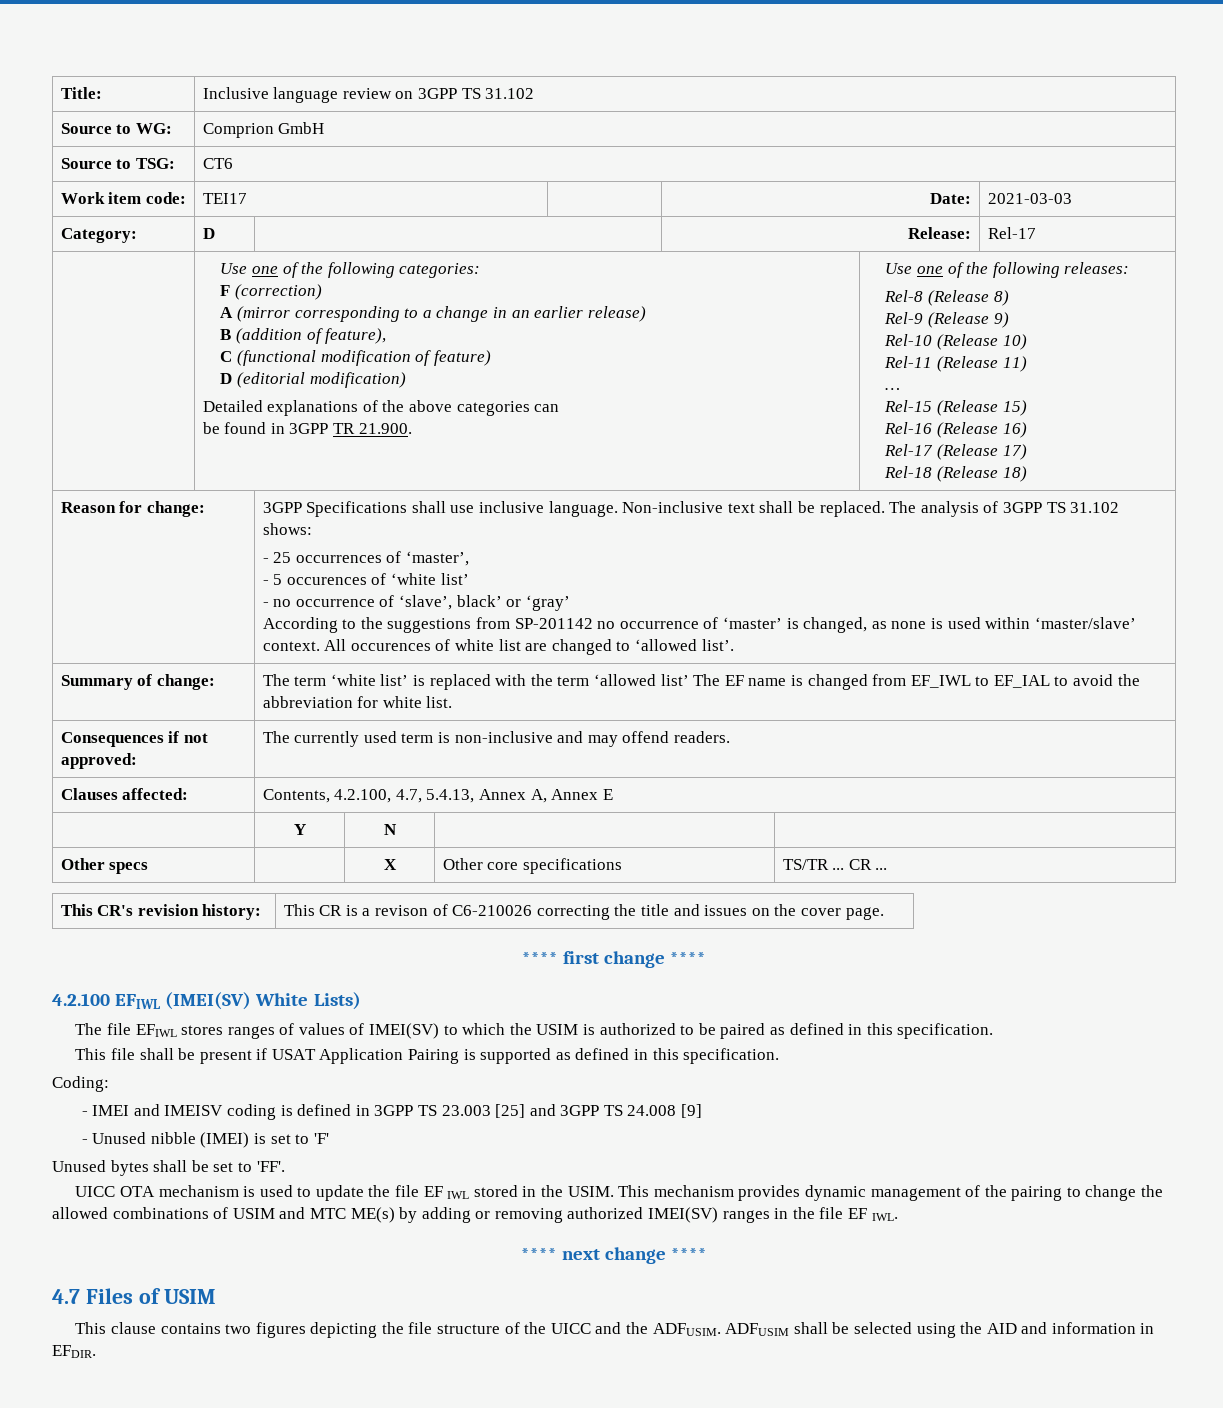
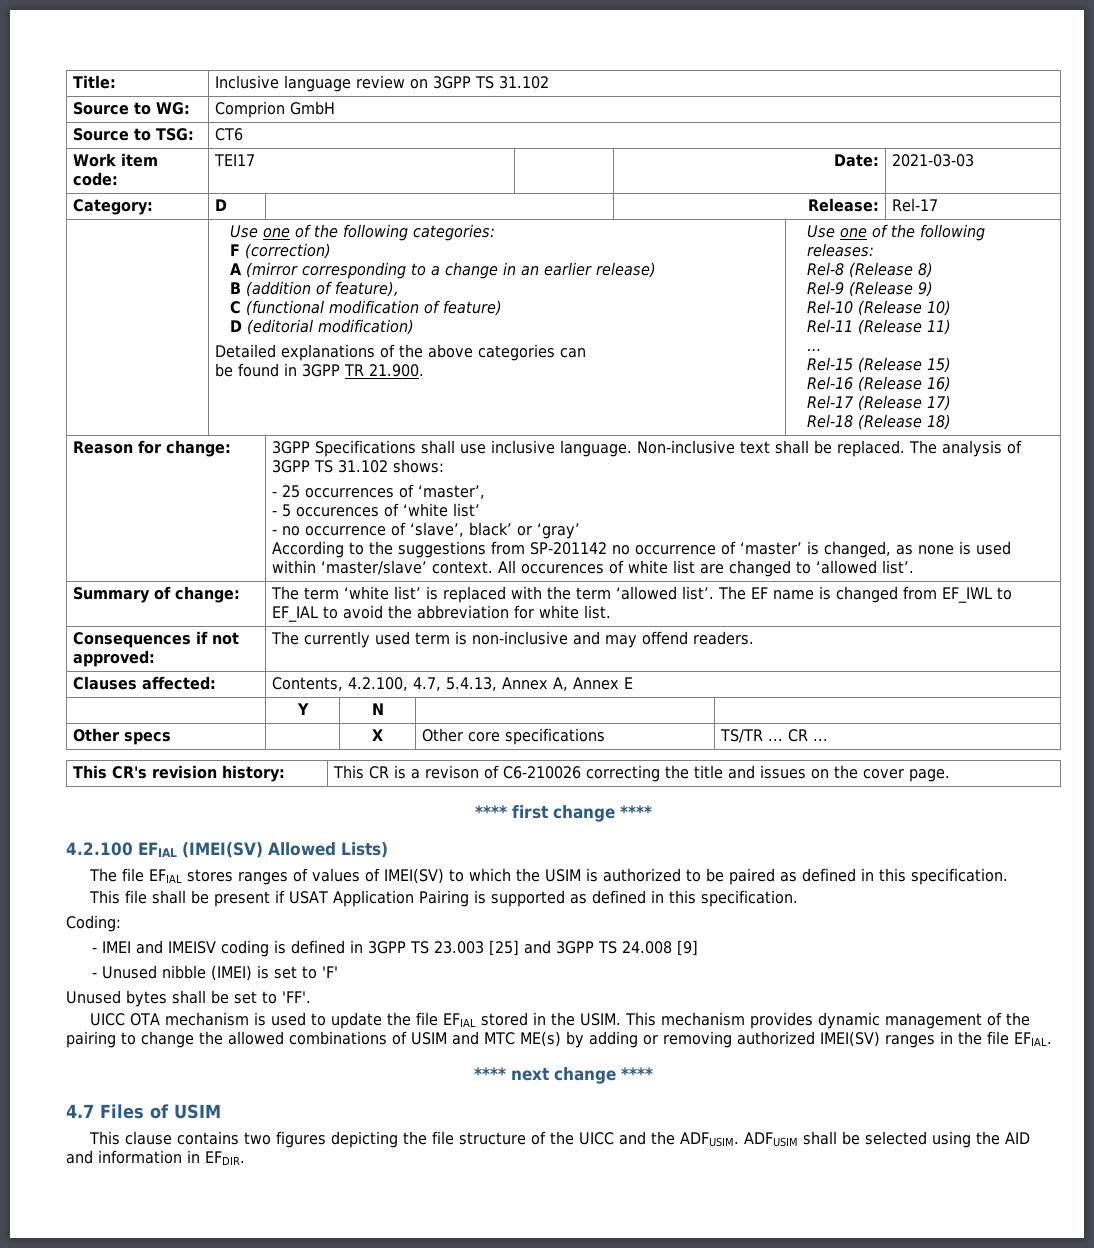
- Summary of change: | The term ‘white list’ is replaced with the term ‘allowed list’ The EF name is changed from EF_IWL to EF_IAL to avoid the abbreviation for white list.
+ Summary of change: | The term ‘white list’ is replaced with the term ‘allowed list’. The EF name is changed from EF_IWL to EF_IAL to avoid the abbreviation for white list.
- 4.2.100 EFIWL (IMEI(SV) White Lists)
+ 4.2.100 EFIAL (IMEI(SV) Allowed Lists)
- The file EFIWL stores ranges of values of IMEI(SV) to which the USIM is authorized to be paired as defined in this specification.
+ The file EFIAL stores ranges of values of IMEI(SV) to which the USIM is authorized to be paired as defined in this specification.
- UICC OTA mechanism is used to update the file EF IWL stored in the USIM.
+ UICC OTA mechanism is used to update the file EFIAL stored in the USIM.
- This mechanism provides dynamic management of the pairing to change the allowed combinations of USIM and MTC ME(s) by adding or removing authorized IMEI(SV) ranges in the file EF IWL.
+ This mechanism provides dynamic management of the pairing to change the allowed combinations of USIM and MTC ME(s) by adding or removing authorized IMEI(SV) ranges in the file EFIAL.

